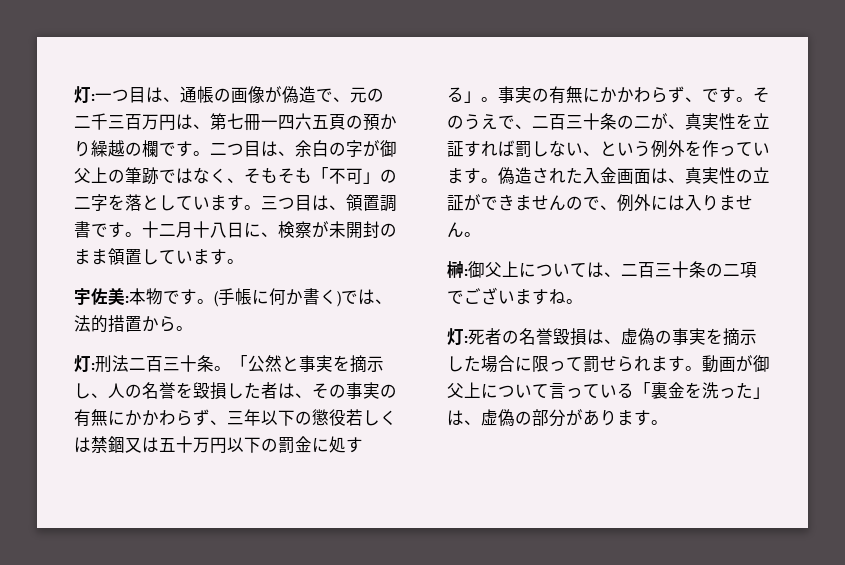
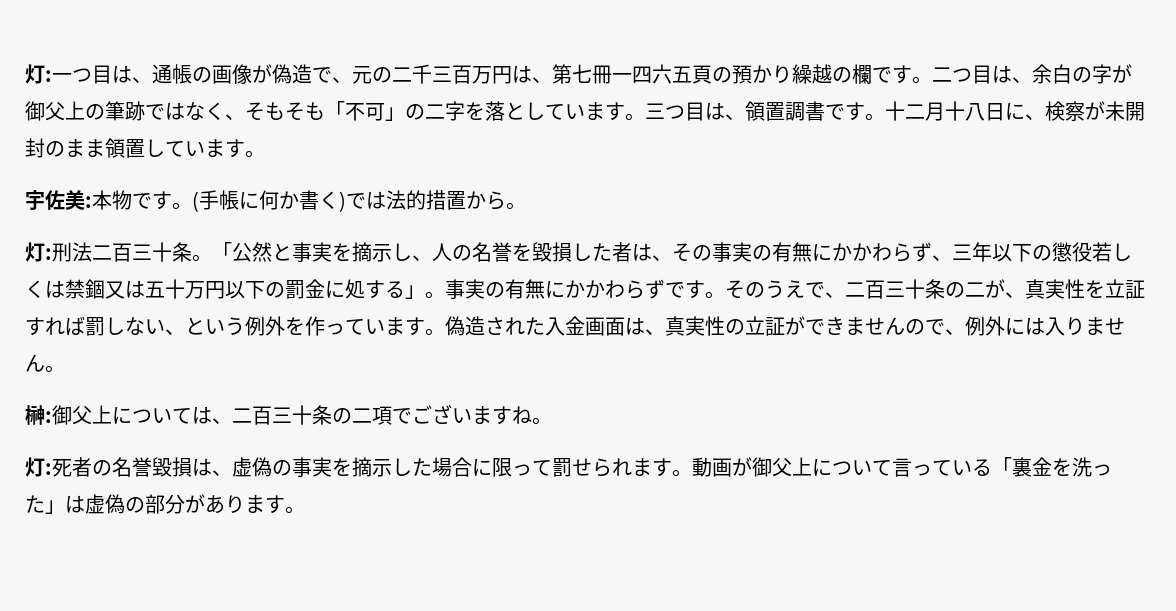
- (手帳に何か書く)では、法的措置から。
+ (手帳に何か書く)では法的措置から。
- 事実の有無にかかわらず、です。
+ 事実の有無にかかわらずです。
- 動画が御父上について言っている「裏金を洗った」は、虚偽の部分があります。
+ 動画が御父上について言っている「裏金を洗った」は虚偽の部分があります。

